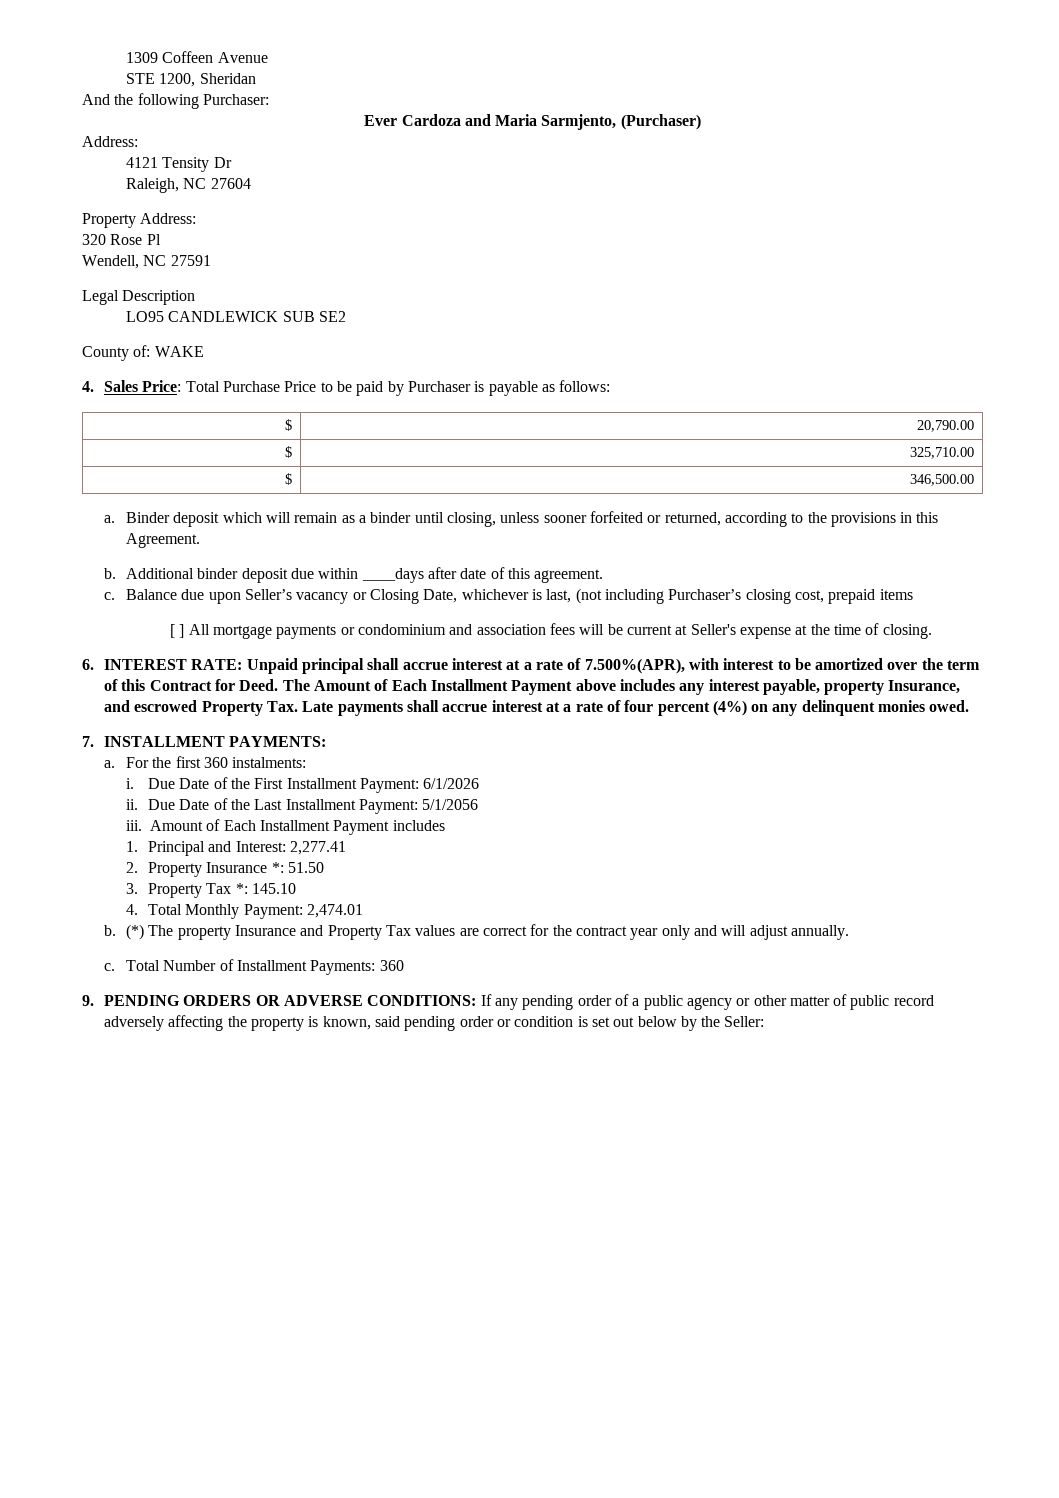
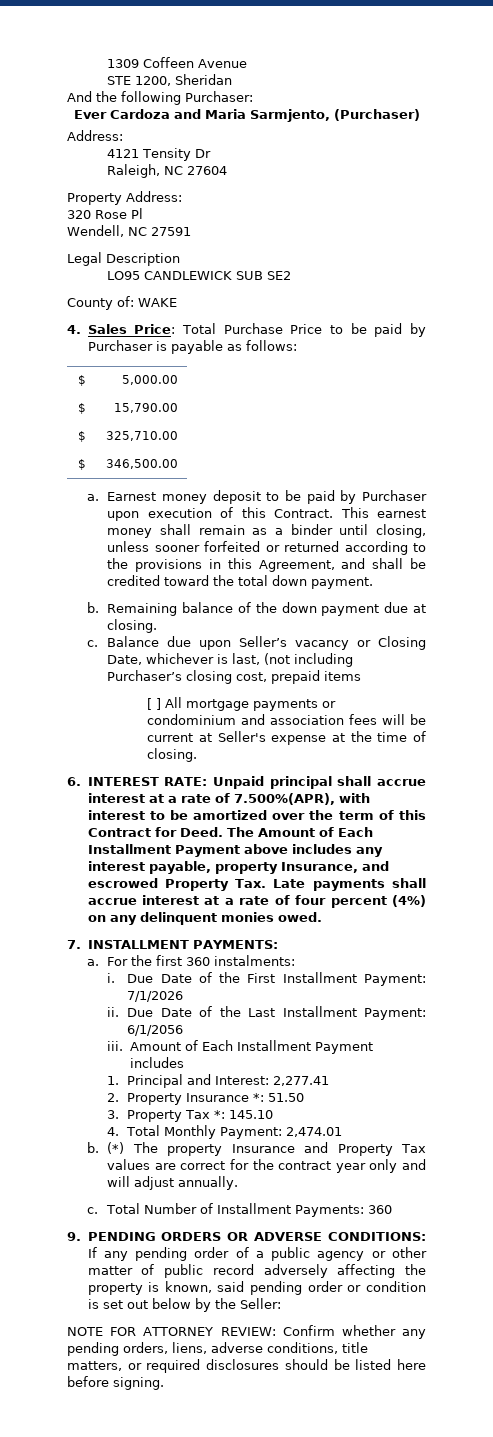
- $ | 20,790.00
+ $ | 5,000.00
+ $ | 15,790.00
- Binder deposit which will remain as a binder until closing, unless sooner forfeited or returned, according to the provisions in this Agreement.
- b. Additional binder deposit due within ____days after date of this agreement.
+ Earnest money deposit to be paid by Purchaser upon execution of this Contract. This earnest money shall remain as a binder until closing, unless sooner forfeited or returned according to the provisions in this Agreement, and shall be credited toward the total down payment.
+ b. Remaining balance of the down payment due at closing.
- Due Date of the First Installment Payment: 6/1/2026
+ Due Date of the First Installment Payment: 7/1/2026
- Due Date of the Last Installment Payment: 5/1/2056
+ Due Date of the Last Installment Payment: 6/1/2056
+ NOTE FOR ATTORNEY REVIEW: Confirm whether any pending orders, liens, adverse conditions, title matters, or required disclosures should be listed here before signing.

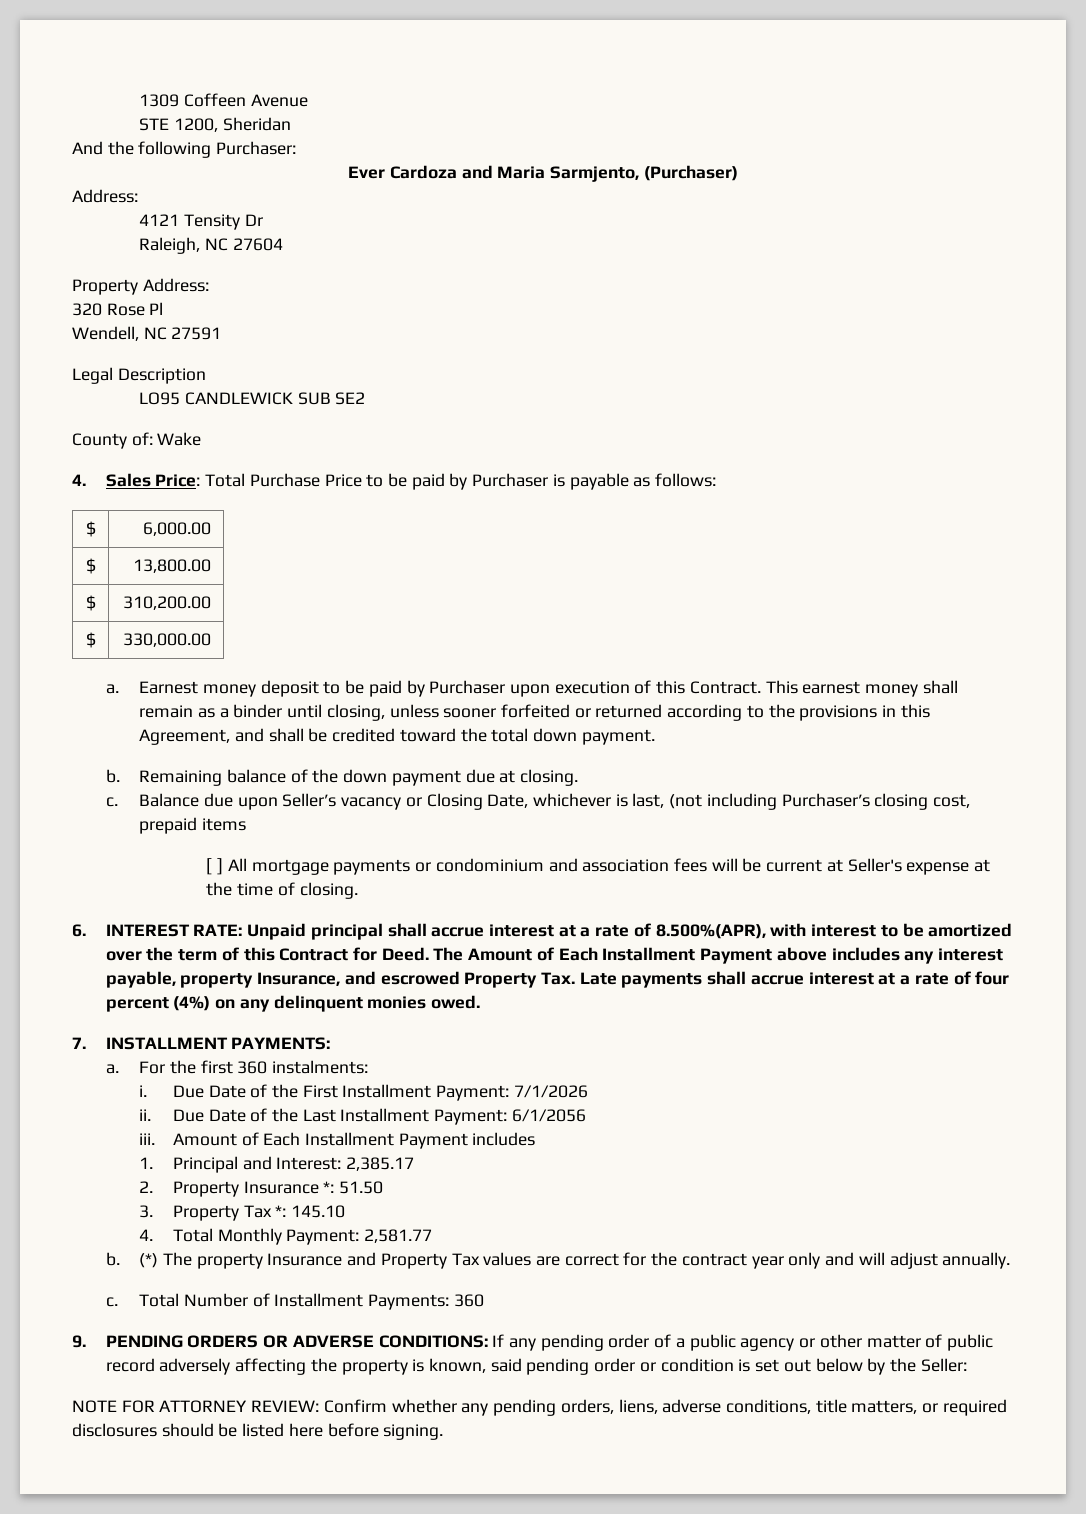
- County of: WAKE
+ County of: Wake
- $ | 5,000.00
- $ | 15,790.00
- $ | 325,710.00
- $ | 346,500.00
+ $ | 6,000.00
+ $ | 13,800.00
+ $ | 310,200.00
+ $ | 330,000.00
- 6. INTEREST RATE: Unpaid principal shall accrue interest at a rate of 7.500%(APR), with interest to be amortized over the term of this Contract for Deed.
+ 6. INTEREST RATE: Unpaid principal shall accrue interest at a rate of 8.500%(APR), with interest to be amortized over the term of this Contract for Deed.
- 1. Principal and Interest: 2,277.41
+ 1. Principal and Interest: 2,385.17
- 4. Total Monthly Payment: 2,474.01
+ 4. Total Monthly Payment: 2,581.77

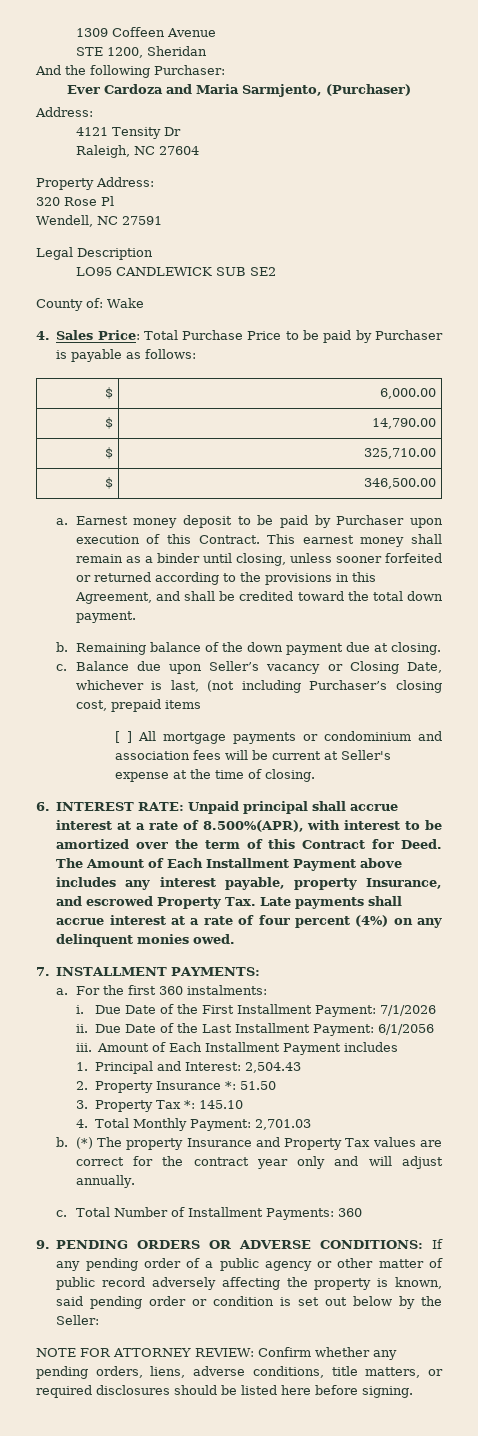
- $ | 13,800.00
- $ | 310,200.00
- $ | 330,000.00
+ $ | 14,790.00
+ $ | 325,710.00
+ $ | 346,500.00
- 1. Principal and Interest: 2,385.17
+ 1. Principal and Interest: 2,504.43
- 4. Total Monthly Payment: 2,581.77
+ 4. Total Monthly Payment: 2,701.03

